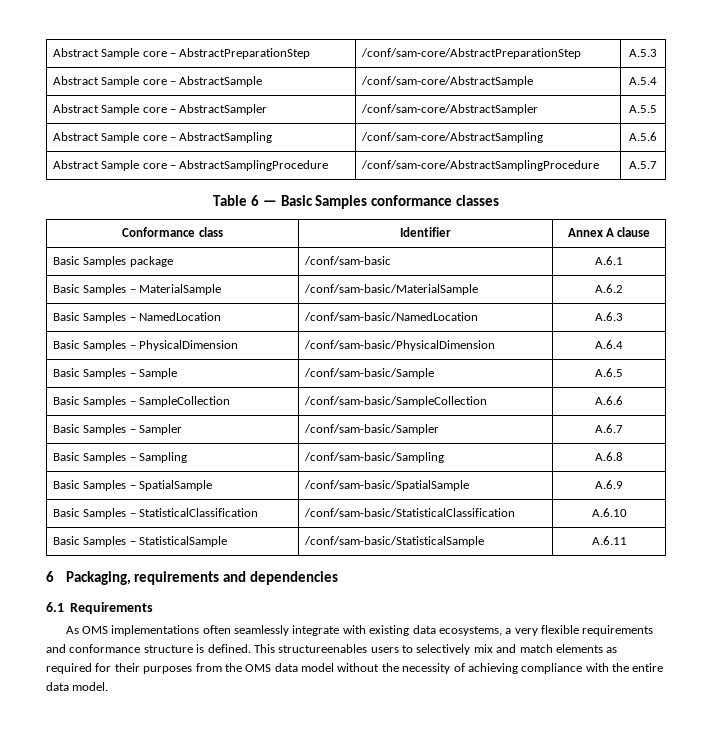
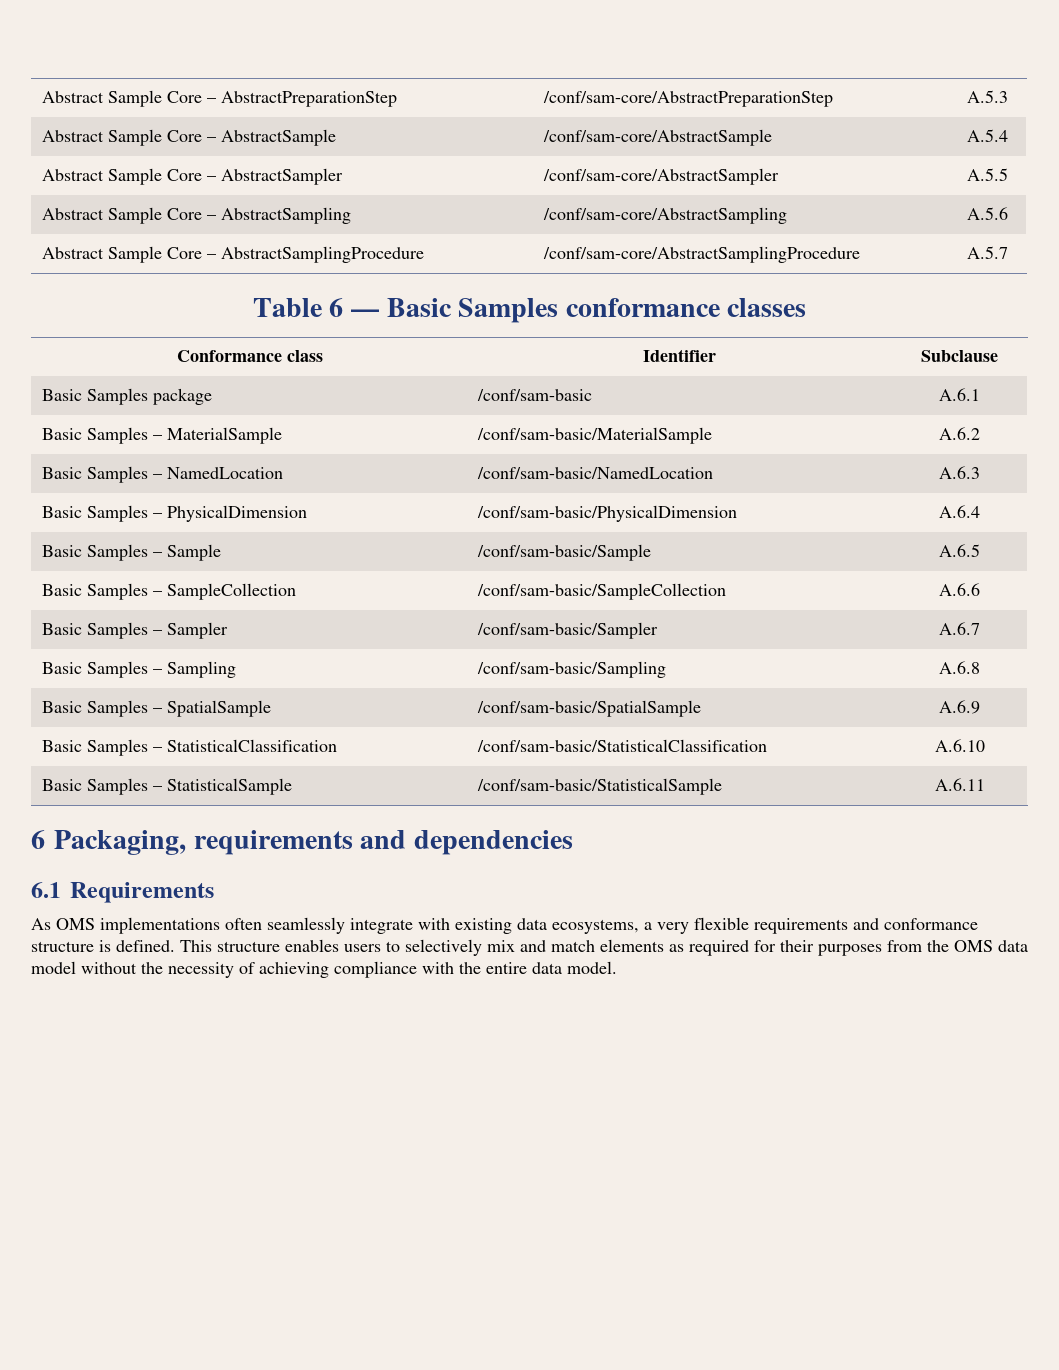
- Abstract Sample core – AbstractPreparationStep | /conf/sam-core/AbstractPreparationStep | A.5.3
+ Abstract Sample Core – AbstractPreparationStep | /conf/sam-core/AbstractPreparationStep | A.5.3
- Abstract Sample core – AbstractSample | /conf/sam-core/AbstractSample | A.5.4
+ Abstract Sample Core – AbstractSample | /conf/sam-core/AbstractSample | A.5.4
- Abstract Sample core – AbstractSampler | /conf/sam-core/AbstractSampler | A.5.5
+ Abstract Sample Core – AbstractSampler | /conf/sam-core/AbstractSampler | A.5.5
- Abstract Sample core – AbstractSampling | /conf/sam-core/AbstractSampling | A.5.6
+ Abstract Sample Core – AbstractSampling | /conf/sam-core/AbstractSampling | A.5.6
- Abstract Sample core – AbstractSamplingProcedure | /conf/sam-core/AbstractSamplingProcedure | A.5.7
+ Abstract Sample Core – AbstractSamplingProcedure | /conf/sam-core/AbstractSamplingProcedure | A.5.7
- Conformance class | Identifier | Annex A clause
+ Conformance class | Identifier | Subclause
- This structureenables users to selectively mix and match elements as required for their purposes from the OMS data model without the necessity of achieving compliance with the entire data model.
+ This structure enables users to selectively mix and match elements as required for their purposes from the OMS data model without the necessity of achieving compliance with the entire data model.

